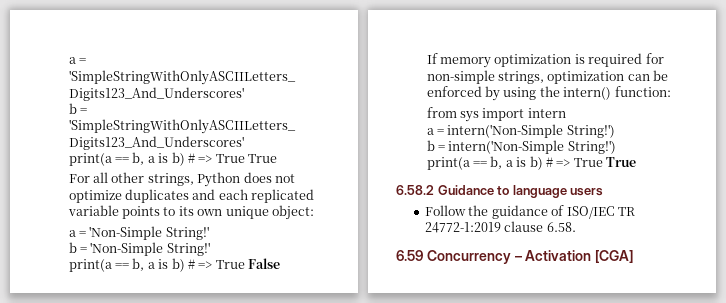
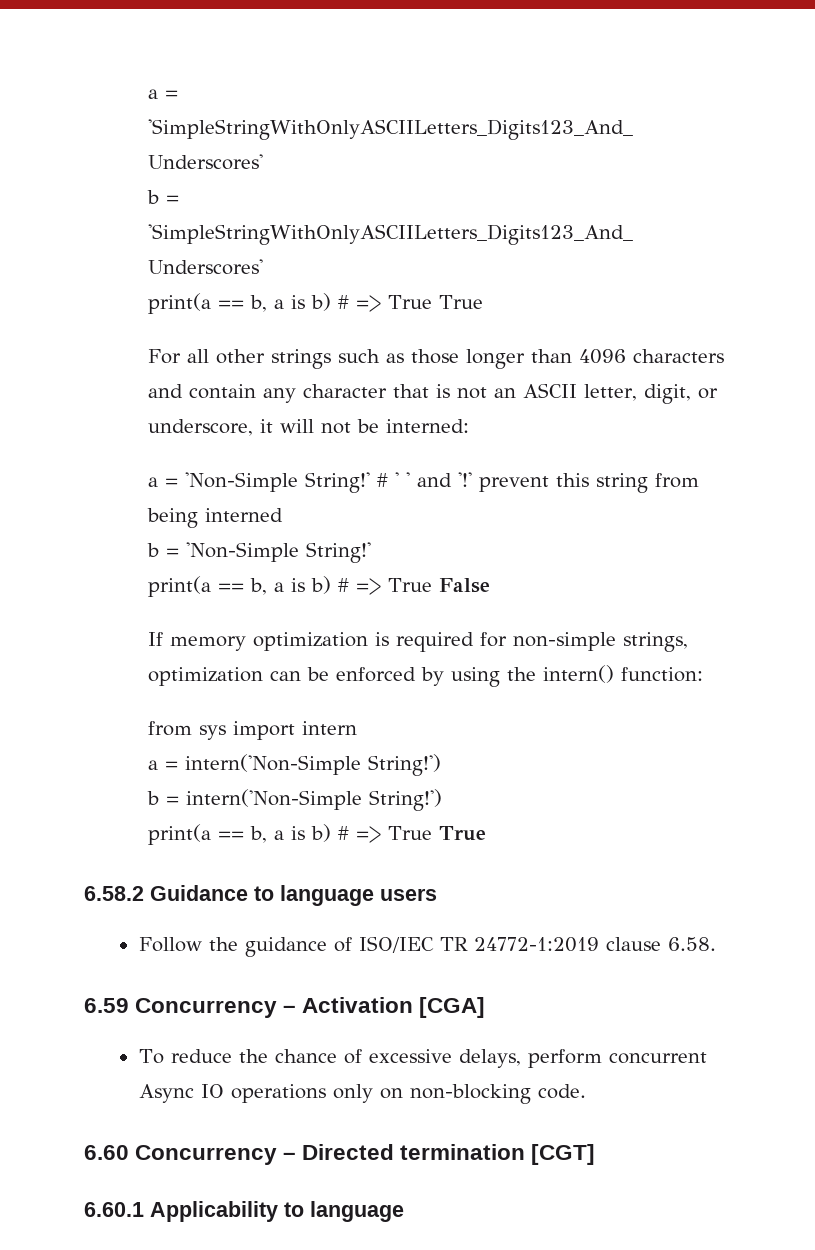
- For all other strings, Python does not optimize duplicates and each replicated variable points to its own unique object:
- a = 'Non-Simple String!'
+ For all other strings such as those longer than 4096 characters and contain any character that is not an ASCII letter, digit, or underscore, it will not be interned:
+ a = 'Non-Simple String!' # ' ' and '!' prevent this string from being interned
+ To reduce the chance of excessive delays, perform concurrent Async IO operations only on non-blocking code.
+ 6.60 Concurrency – Directed termination [CGT]
+ 6.60.1 Applicability to language

